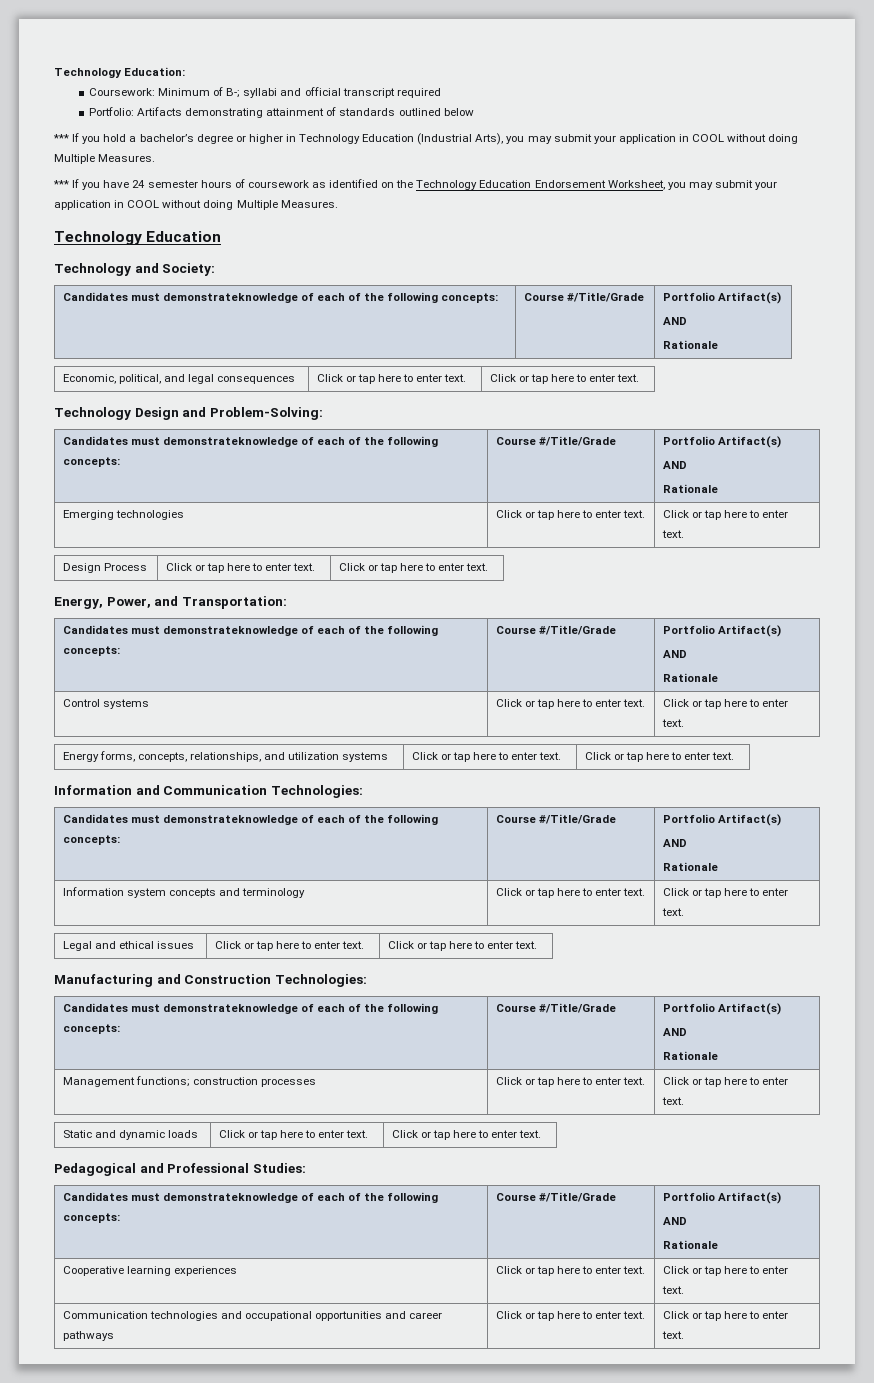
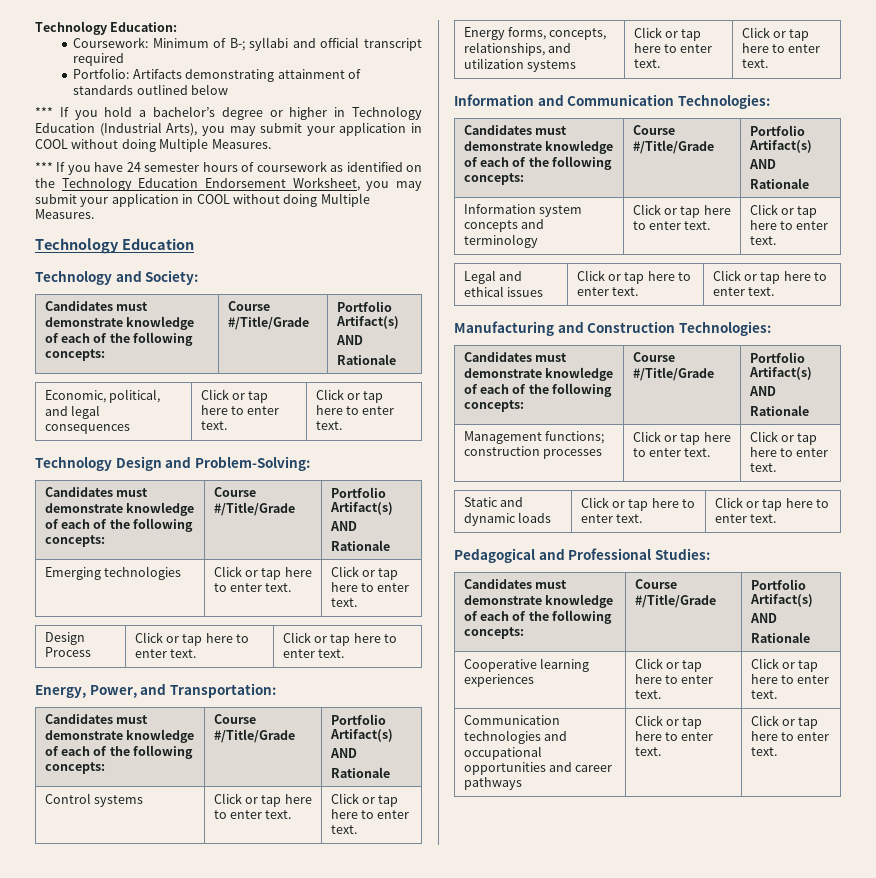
  Technology and Society:
- Candidates must demonstrateknowledge of each of the following concepts: | Course #/Title/Grade | Portfolio Artifact(s)
+ Candidates must demonstrate knowledge of each of the following concepts: | Course #/Title/Grade | Portfolio Artifact(s)
  Technology Design and Problem-Solving:
- Candidates must demonstrateknowledge of each of the following concepts: | Course #/Title/Grade | Portfolio Artifact(s)
+ Candidates must demonstrate knowledge of each of the following concepts: | Course #/Title/Grade | Portfolio Artifact(s)
  Energy, Power, and Transportation:
- Candidates must demonstrateknowledge of each of the following concepts: | Course #/Title/Grade | Portfolio Artifact(s)
+ Candidates must demonstrate knowledge of each of the following concepts: | Course #/Title/Grade | Portfolio Artifact(s)
  Information and Communication Technologies:
- Candidates must demonstrateknowledge of each of the following concepts: | Course #/Title/Grade | Portfolio Artifact(s)
+ Candidates must demonstrate knowledge of each of the following concepts: | Course #/Title/Grade | Portfolio Artifact(s)
  Manufacturing and Construction Technologies:
- Candidates must demonstrateknowledge of each of the following concepts: | Course #/Title/Grade | Portfolio Artifact(s)
+ Candidates must demonstrate knowledge of each of the following concepts: | Course #/Title/Grade | Portfolio Artifact(s)
  Pedagogical and Professional Studies:
- Candidates must demonstrateknowledge of each of the following concepts: | Course #/Title/Grade | Portfolio Artifact(s)
+ Candidates must demonstrate knowledge of each of the following concepts: | Course #/Title/Grade | Portfolio Artifact(s)

